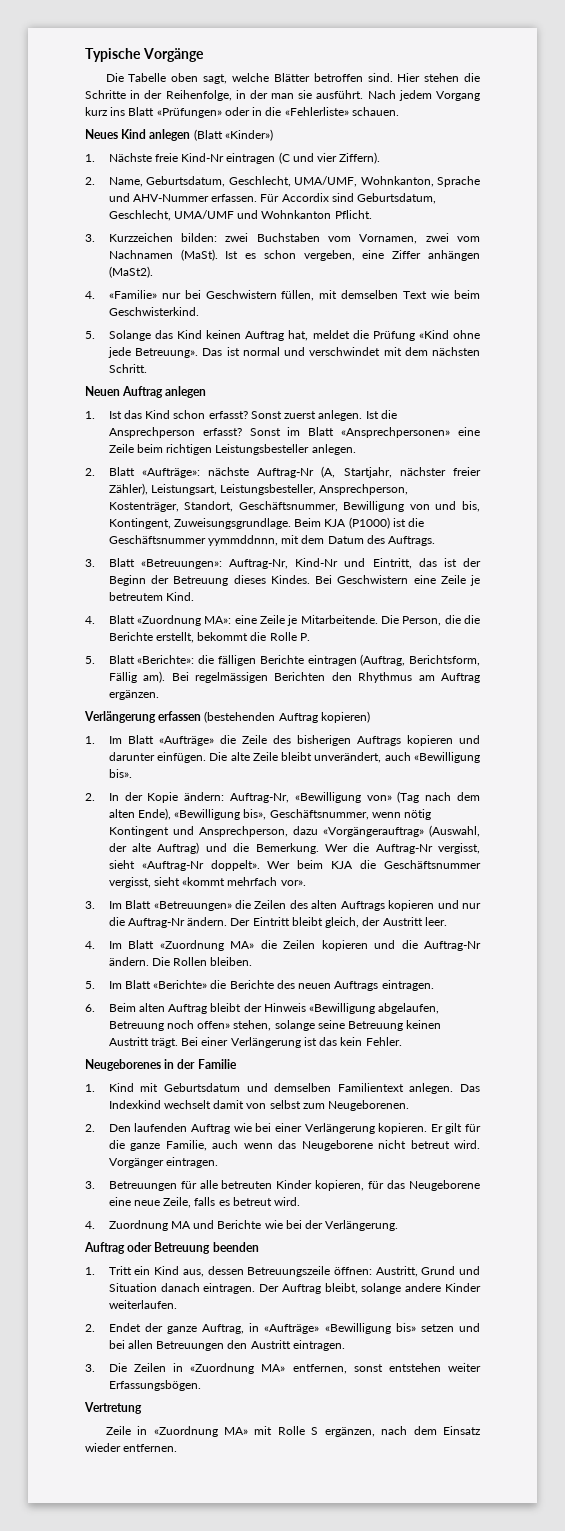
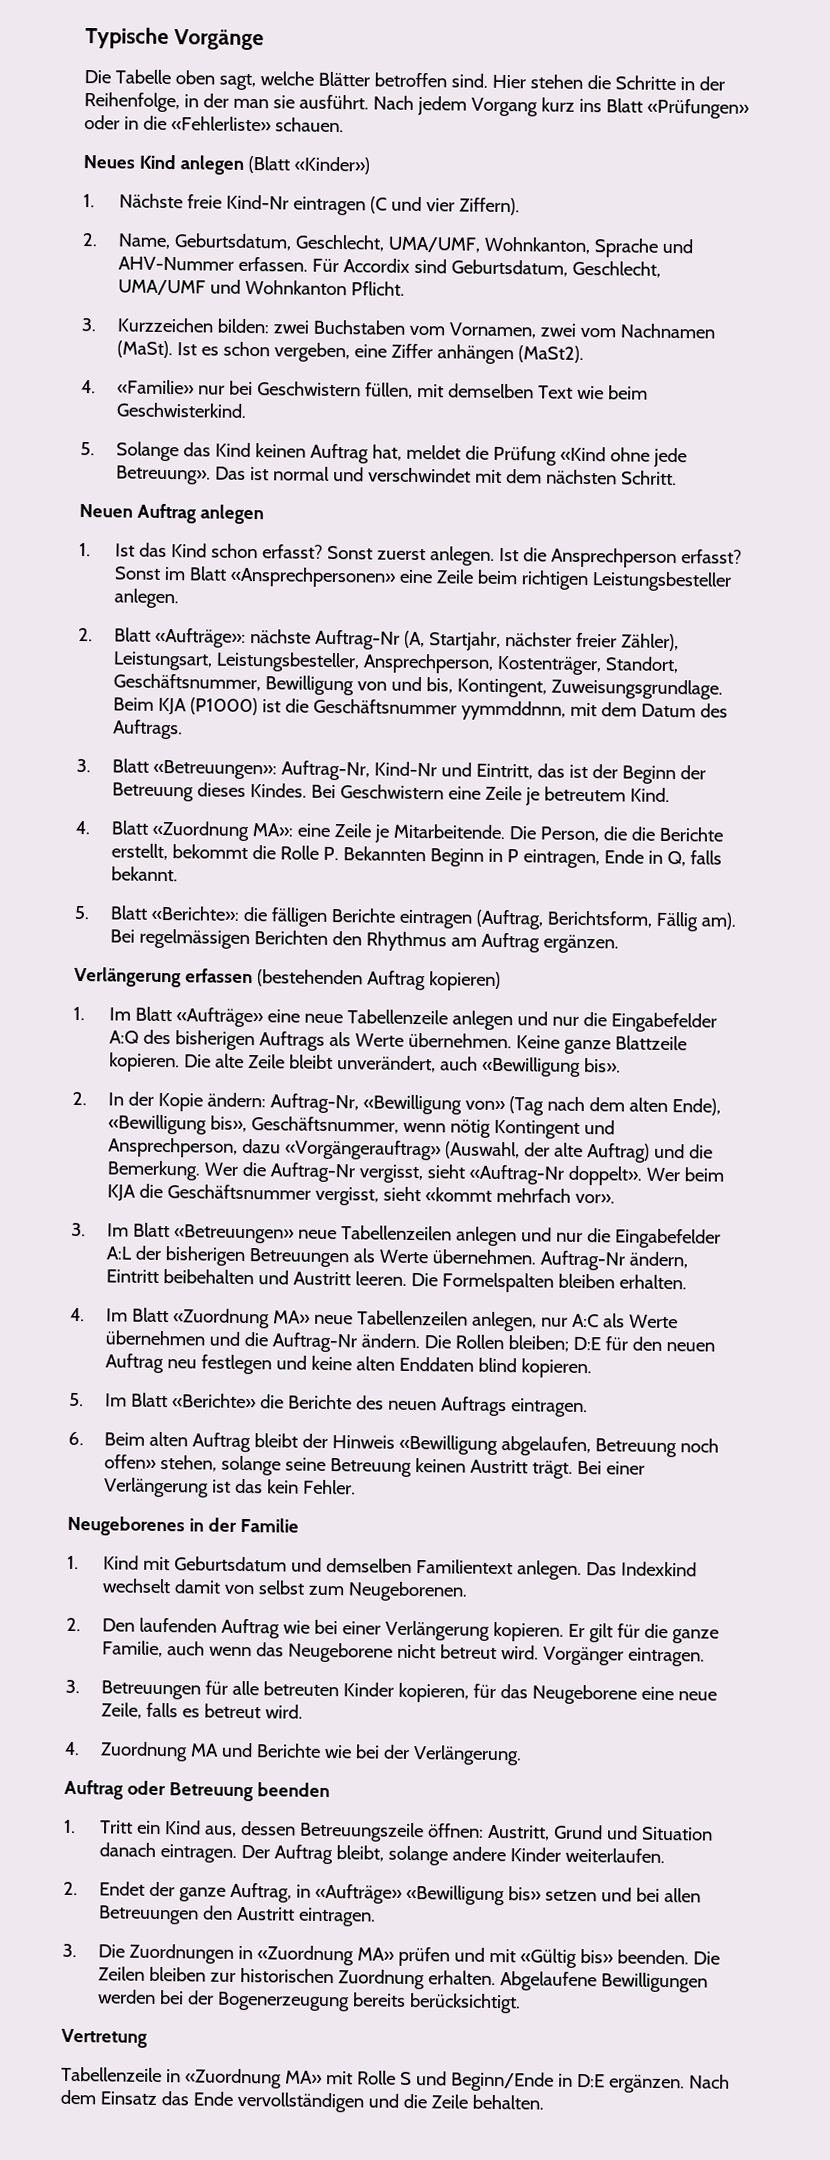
- Die Person, die die Berichte erstellt, bekommt die Rolle P.
+ Die Person, die die Berichte erstellt, bekommt die Rolle P. Bekannten Beginn in P eintragen, Ende in Q, falls bekannt.
- 1. Im Blatt «Aufträge» die Zeile des bisherigen Auftrags kopieren und darunter einfügen.
+ 1. Im Blatt «Aufträge» eine neue Tabellenzeile anlegen und nur die Eingabefelder A:Q des bisherigen Auftrags als Werte übernehmen. Keine ganze Blattzeile kopieren.
- 3. Im Blatt «Betreuungen» die Zeilen des alten Auftrags kopieren und nur die Auftrag-Nr ändern. Der Eintritt bleibt gleich, der Austritt leer.
+ 3. Im Blatt «Betreuungen» neue Tabellenzeilen anlegen und nur die Eingabefelder A:L der bisherigen Betreuungen als Werte übernehmen. Auftrag-Nr ändern, Eintritt beibehalten und Austritt leeren. Die Formelspalten bleiben erhalten.
- 4. Im Blatt «Zuordnung MA» die Zeilen kopieren und die Auftrag-Nr ändern.
+ 4. Im Blatt «Zuordnung MA» neue Tabellenzeilen anlegen, nur A:C als Werte übernehmen und die Auftrag-Nr ändern.
- Die Rollen bleiben.
+ Die Rollen bleiben; D:E für den neuen Auftrag neu festlegen und keine alten Enddaten blind kopieren.
- 3. Die Zeilen in «Zuordnung MA» entfernen, sonst entstehen weiter Erfassungsbögen.
+ 3. Die Zuordnungen in «Zuordnung MA» prüfen und mit «Gültig bis» beenden. Die Zeilen bleiben zur historischen Zuordnung erhalten. Abgelaufene Bewilligungen werden bei der Bogenerzeugung bereits berücksichtigt.
- Zeile in «Zuordnung MA» mit Rolle S ergänzen, nach dem Einsatz wieder entfernen.
+ Tabellenzeile in «Zuordnung MA» mit Rolle S und Beginn/Ende in D:E ergänzen. Nach dem Einsatz das Ende vervollständigen und die Zeile behalten.

